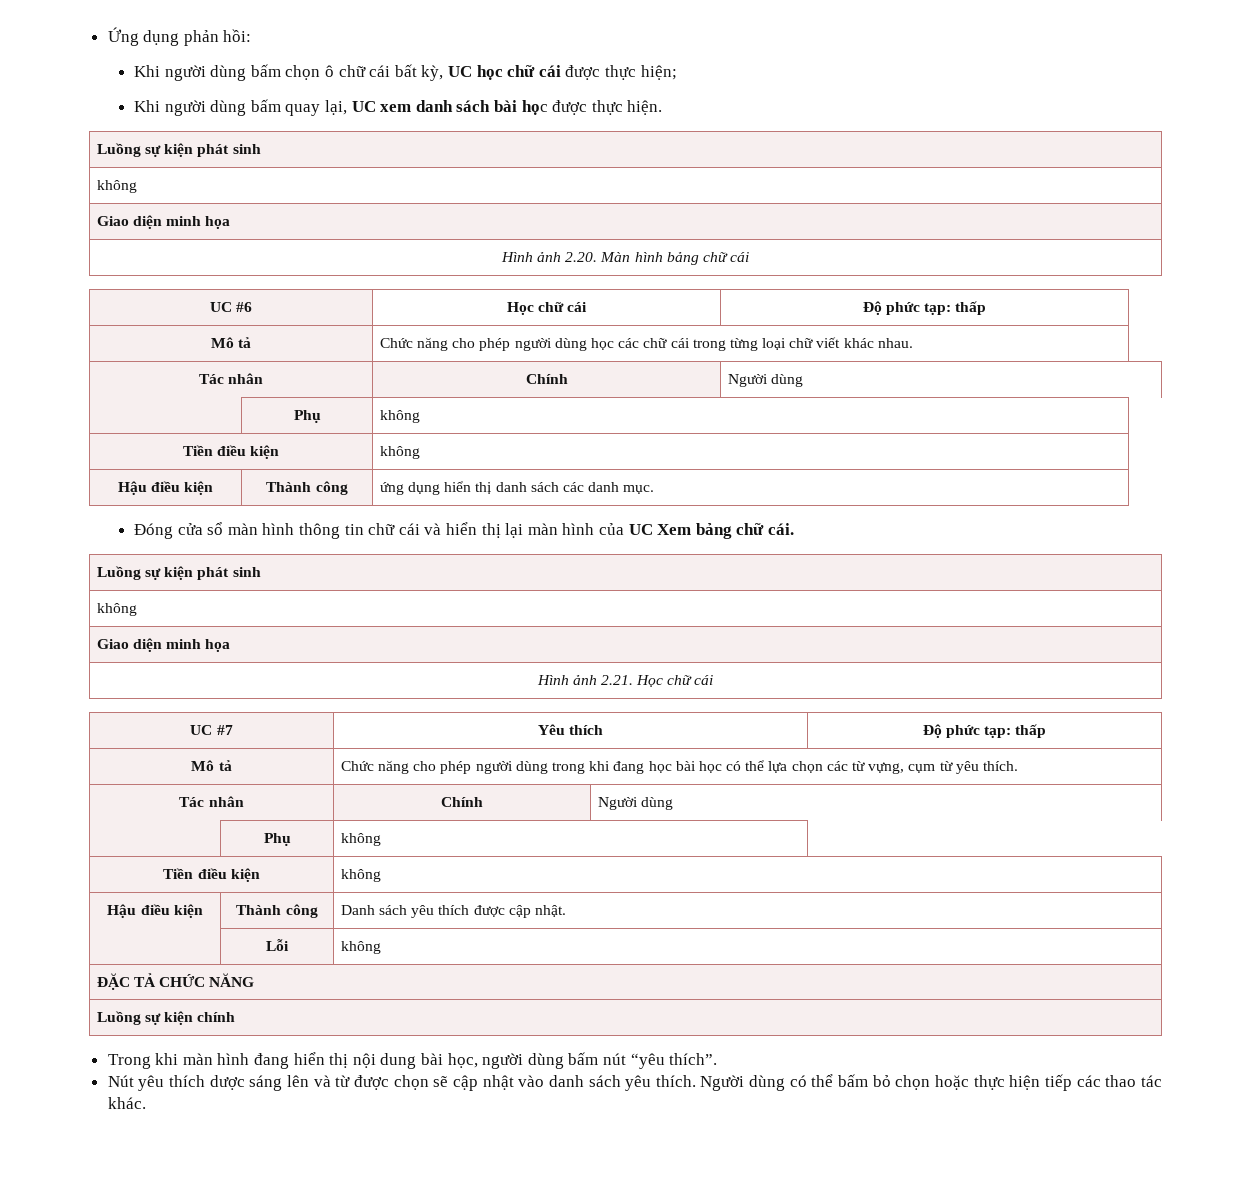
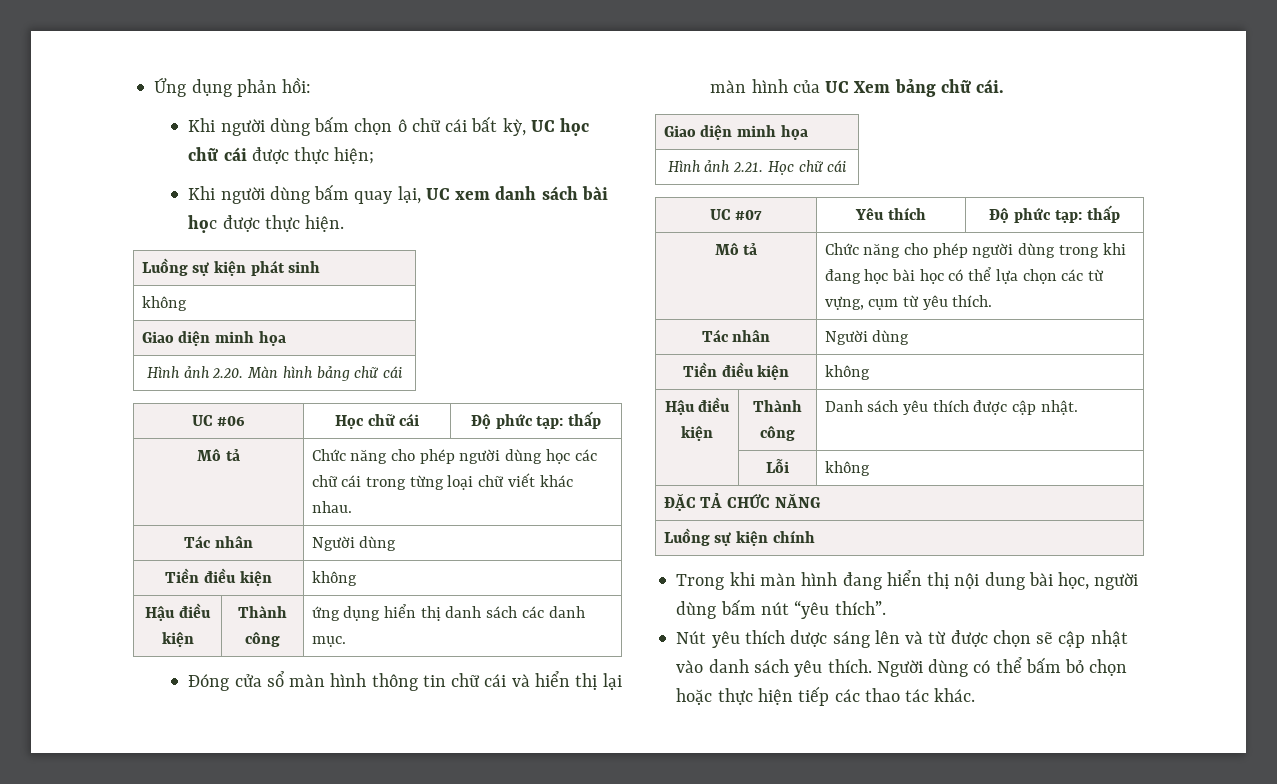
- UC #6 | Học chữ cái | Độ phức tạp: thấp
+ UC #06 | Học chữ cái | Độ phức tạp: thấp
  Mô tả | Chức năng cho phép người dùng học các chữ cái trong từng loại chữ viết khác nhau.
- Tác nhân | Chính | Người dùng
- | Phụ | không
+ Tác nhân | Người dùng
  Đóng cửa sổ màn hình thông tin chữ cái và hiển thị lại màn hình của UC Xem bảng chữ cái.
- Luồng sự kiện phát sinh
- không
- UC #7 | Yêu thích | Độ phức tạp: thấp
+ UC #07 | Yêu thích | Độ phức tạp: thấp
  Mô tả | Chức năng cho phép người dùng trong khi đang học bài học có thể lựa chọn các từ vựng, cụm từ yêu thích.
- Tác nhân | Chính | Người dùng
- | Phụ | không
+ Tác nhân | Người dùng

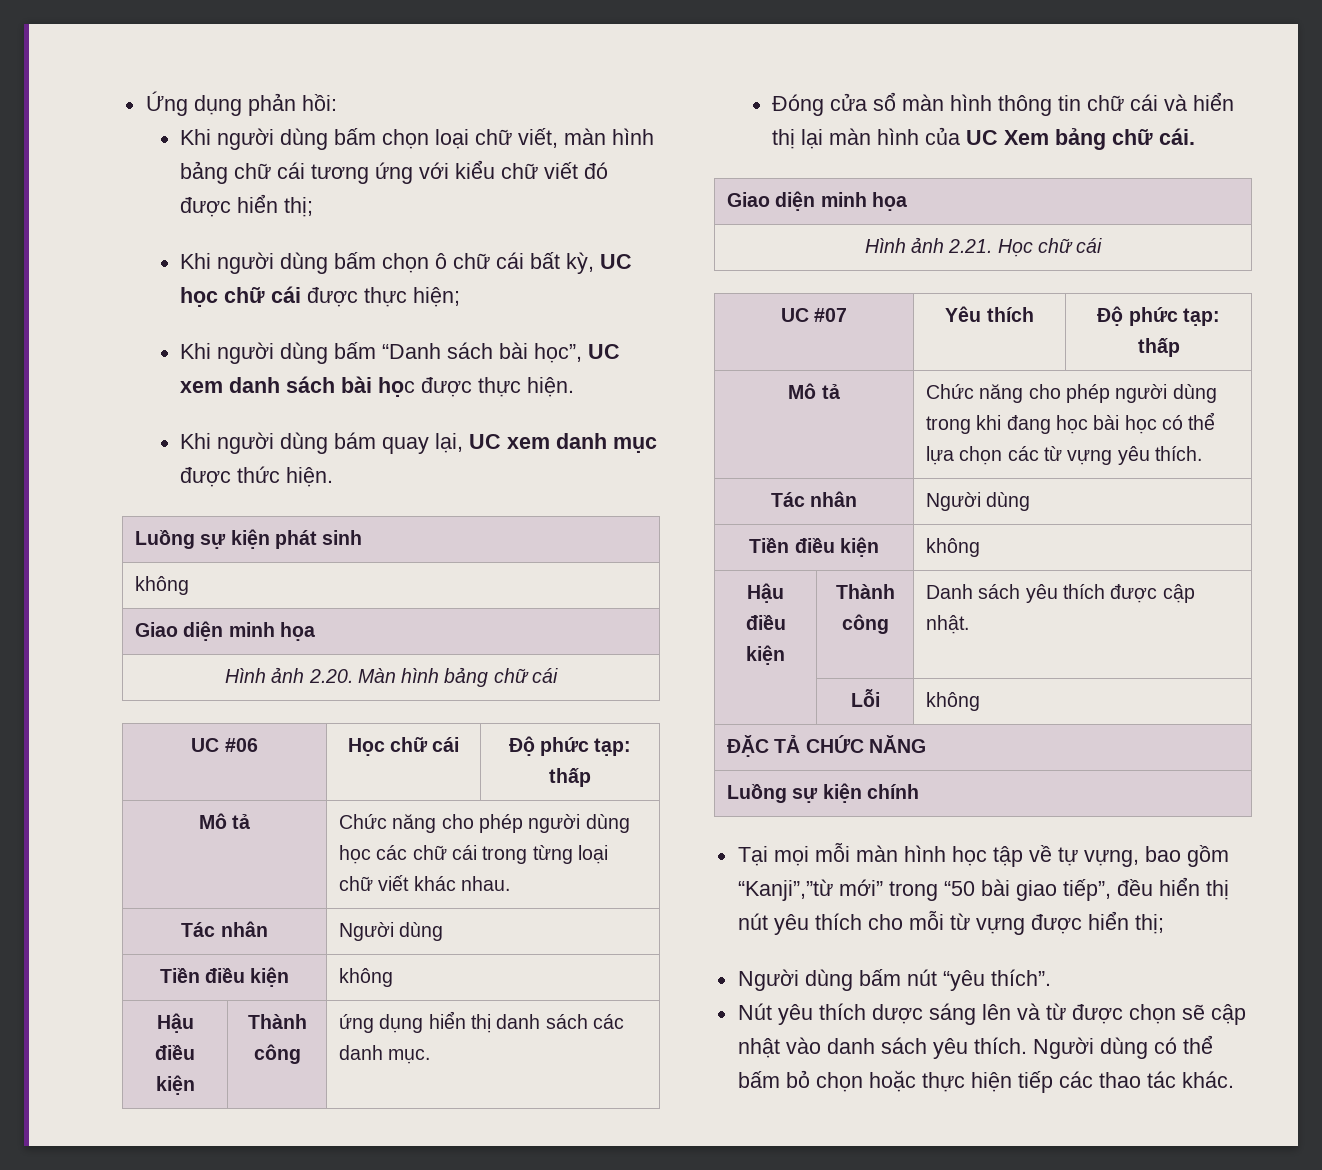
+ Khi người dùng bấm chọn loại chữ viết, màn hình bảng chữ cái tương ứng với kiểu chữ viết đó được hiển thị;
- Khi người dùng bấm quay lại, UC xem danh sách bài học được thực hiện.
+ Khi người dùng bấm “Danh sách bài học”, UC xem danh sách bài học được thực hiện.
+ Khi người dùng bám quay lại, UC xem danh mục được thức hiện.
- Mô tả | Chức năng cho phép người dùng trong khi đang học bài học có thể lựa chọn các từ vựng, cụm từ yêu thích.
+ Mô tả | Chức năng cho phép người dùng trong khi đang học bài học có thể lựa chọn các từ vựng yêu thích.
- Trong khi màn hình đang hiển thị nội dung bài học, người dùng bấm nút “yêu thích”.
+ Tại mọi mỗi màn hình học tập về tự vựng, bao gồm “Kanji”,”từ mới” trong “50 bài giao tiếp”, đều hiển thị nút yêu thích cho mỗi từ vựng được hiển thị;
+ Người dùng bấm nút “yêu thích”.

